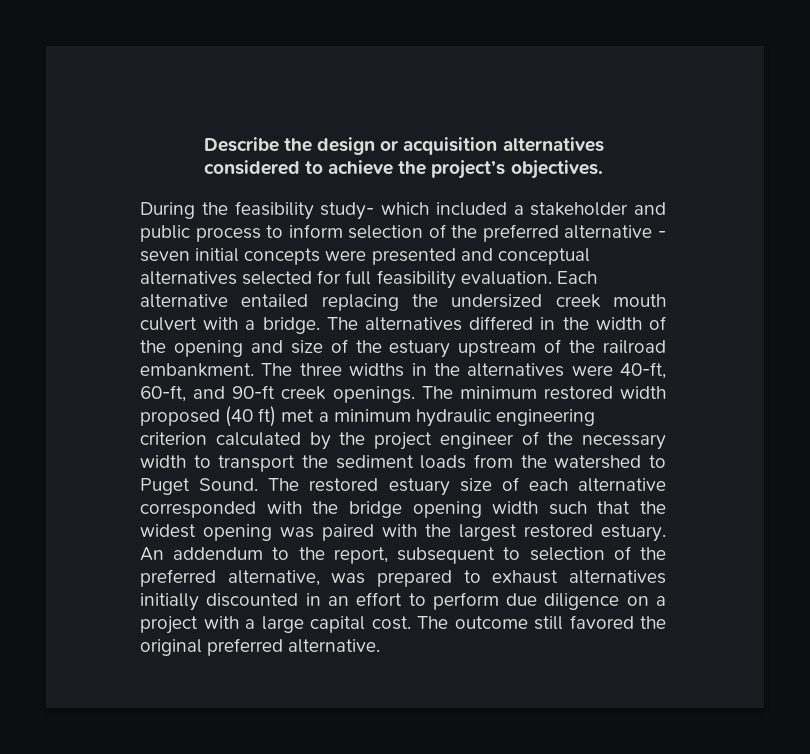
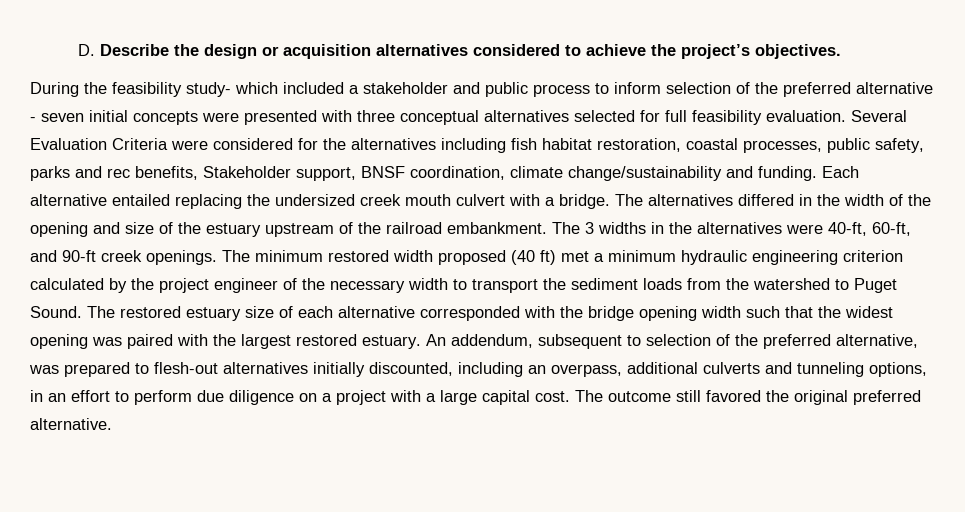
- Describe the design or acquisition alternatives considered to achieve the project’s objectives.
+ D. Describe the design or acquisition alternatives considered to achieve the project’s objectives.
- During the feasibility study- which included a stakeholder and public process to inform selection of the preferred alternative - seven initial concepts were presented and conceptual alternatives selected for full feasibility evaluation.
+ During the feasibility study- which included a stakeholder and public process to inform selection of the preferred alternative - seven initial concepts were presented with three conceptual alternatives selected for full feasibility evaluation.
+ Several Evaluation Criteria were considered for the alternatives including fish habitat restoration, coastal processes, public safety, parks and rec benefits, Stakeholder support, BNSF coordination, climate change/sustainability and funding.
- The three widths in the alternatives were 40-ft, 60-ft, and 90-ft creek openings.
+ The 3 widths in the alternatives were 40-ft, 60-ft, and 90-ft creek openings.
- An addendum to the report, subsequent to selection of the preferred alternative, was prepared to exhaust alternatives initially discounted in an effort to perform due diligence on a project with a large capital cost.
+ An addendum, subsequent to selection of the preferred alternative, was prepared to flesh-out alternatives initially discounted, including an overpass, additional culverts and tunneling options, in an effort to perform due diligence on a project with a large capital cost.

